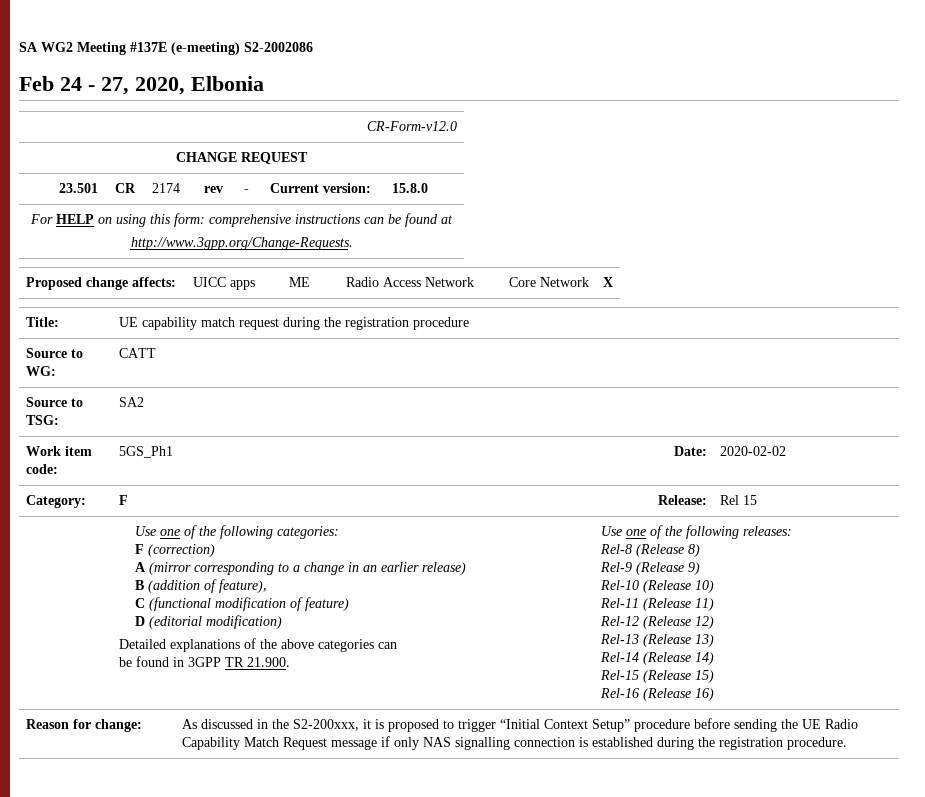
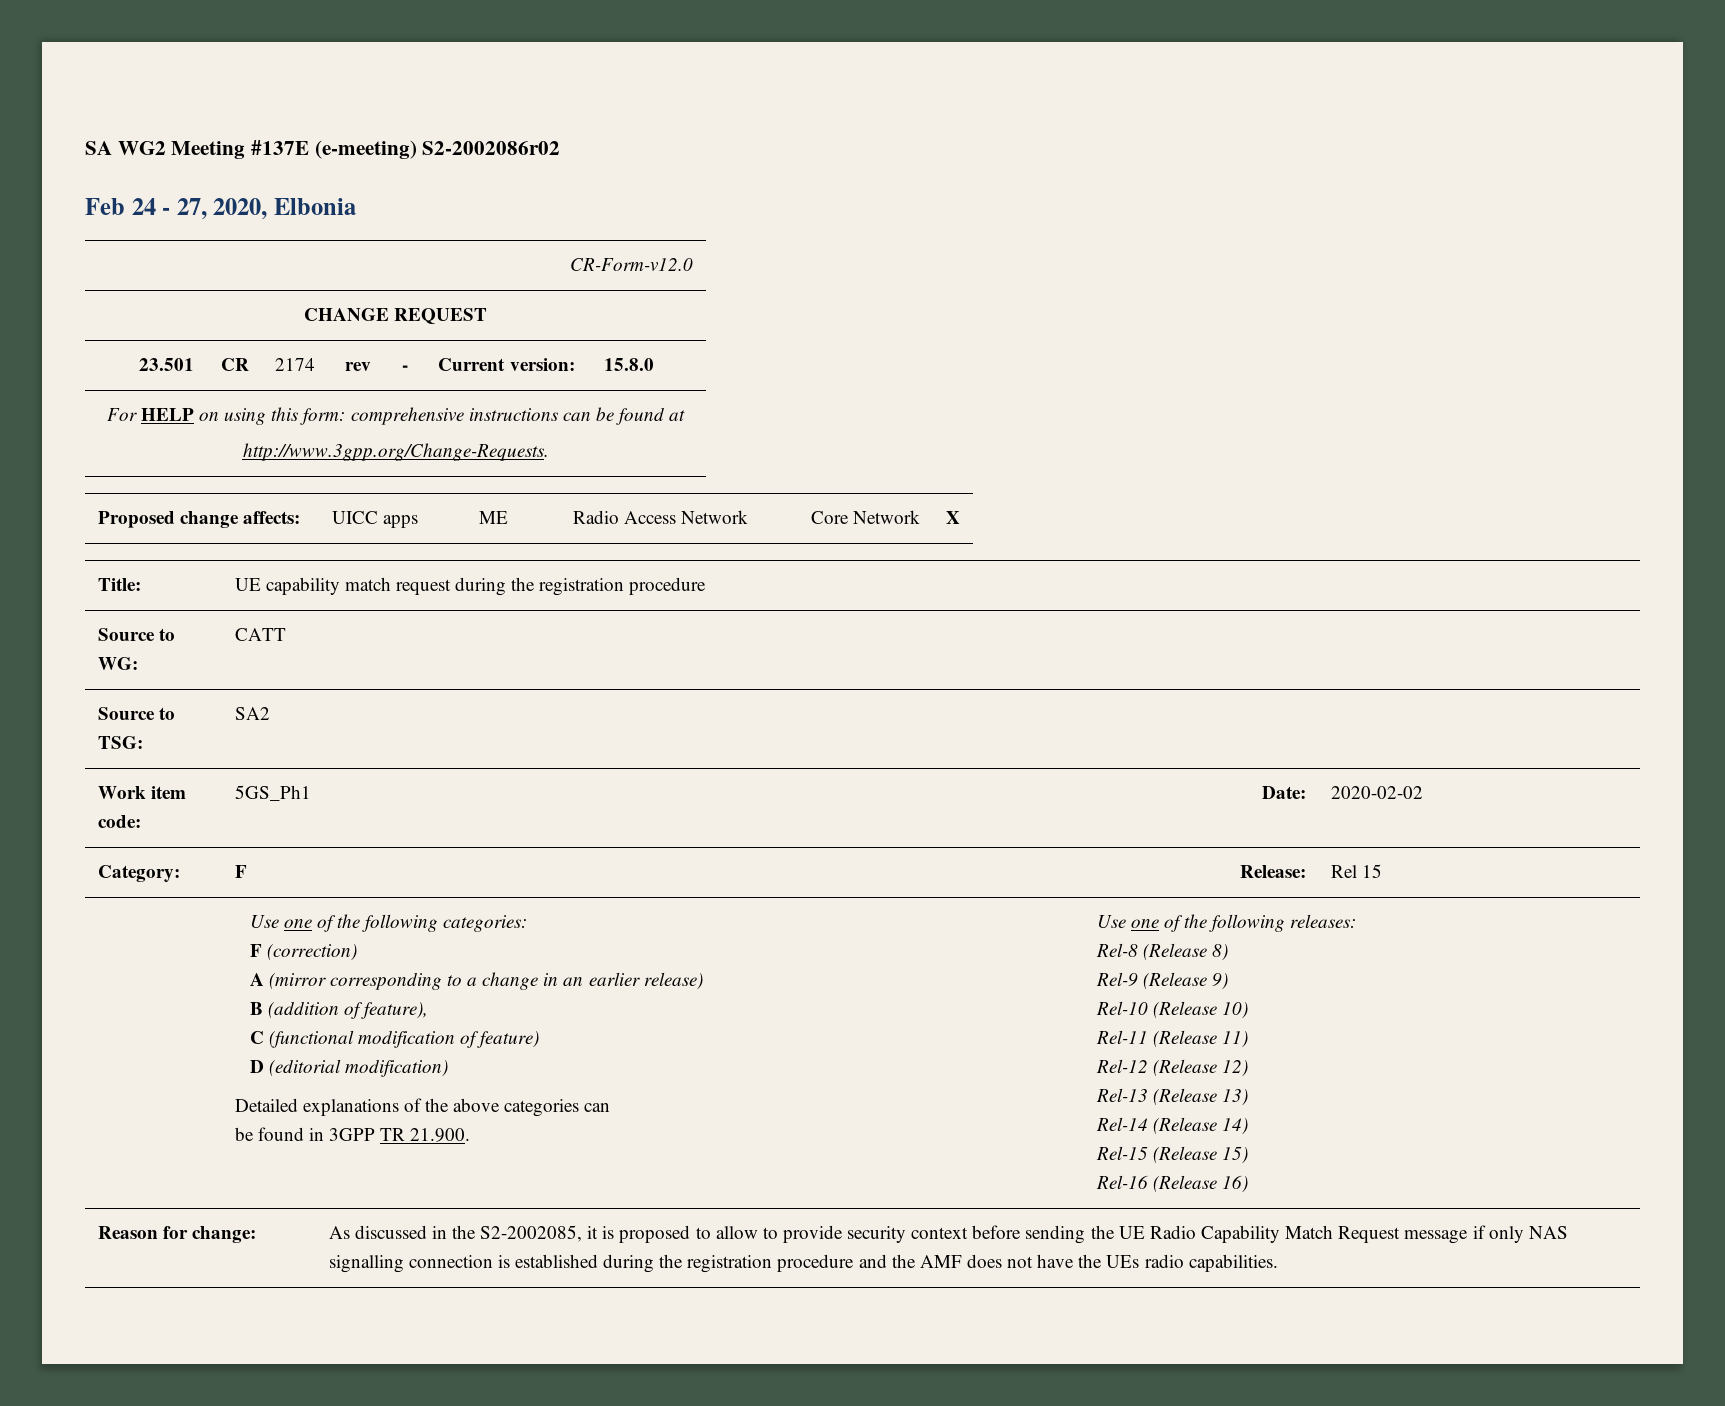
- SA WG2 Meeting #137E (e-meeting) S2-2002086
+ SA WG2 Meeting #137E (e-meeting) S2-2002086r02
- As discussed in the S2-200xxx, it is proposed to trigger “Initial Context Setup” procedure before sending the UE Radio Capability Match Request message if only NAS signalling connection is established during the registration procedure.
+ As discussed in the S2-2002085, it is proposed to allow to provide security context before sending the UE Radio Capability Match Request message if only NAS signalling connection is established during the registration procedure and the AMF does not have the UEs radio capabilities.

